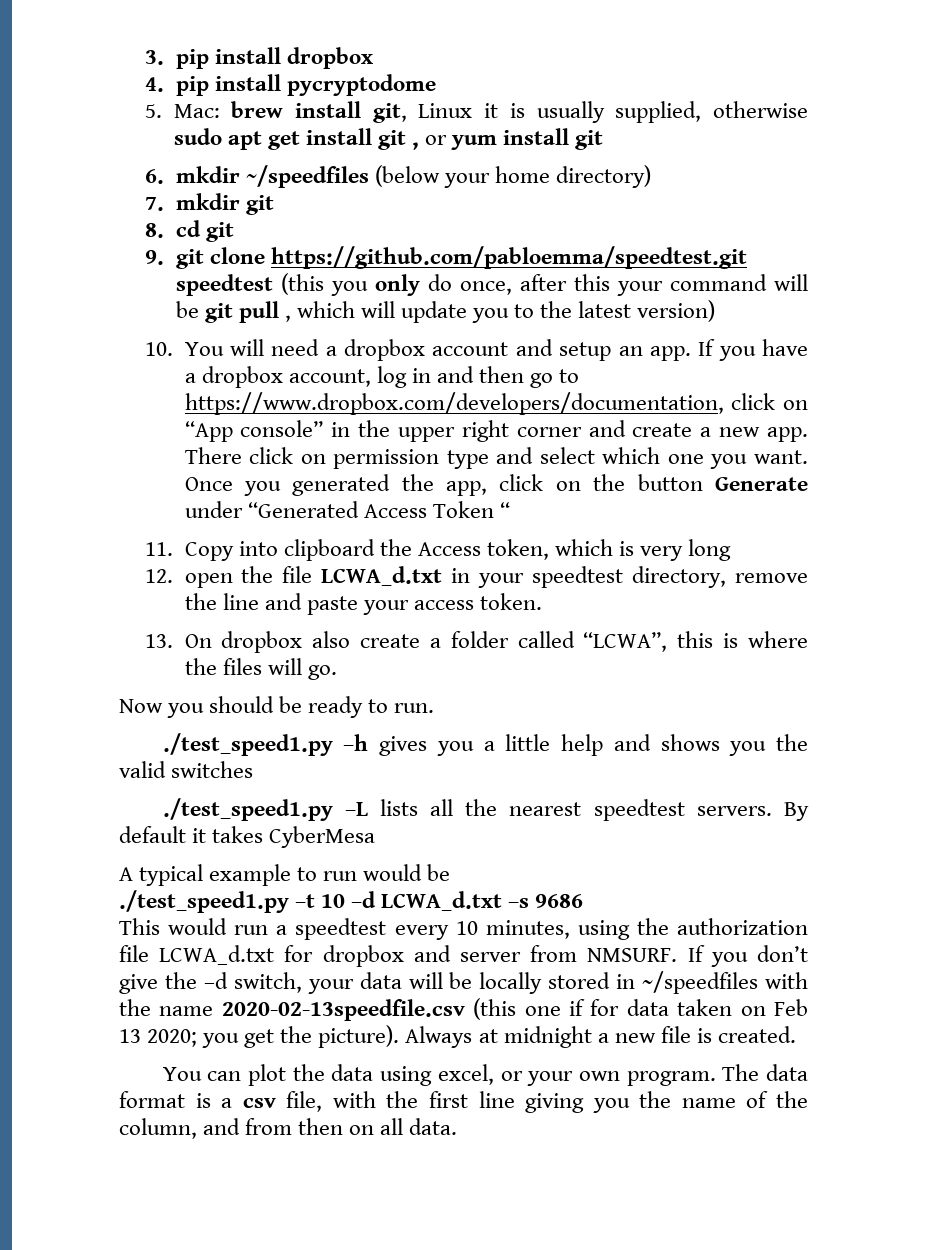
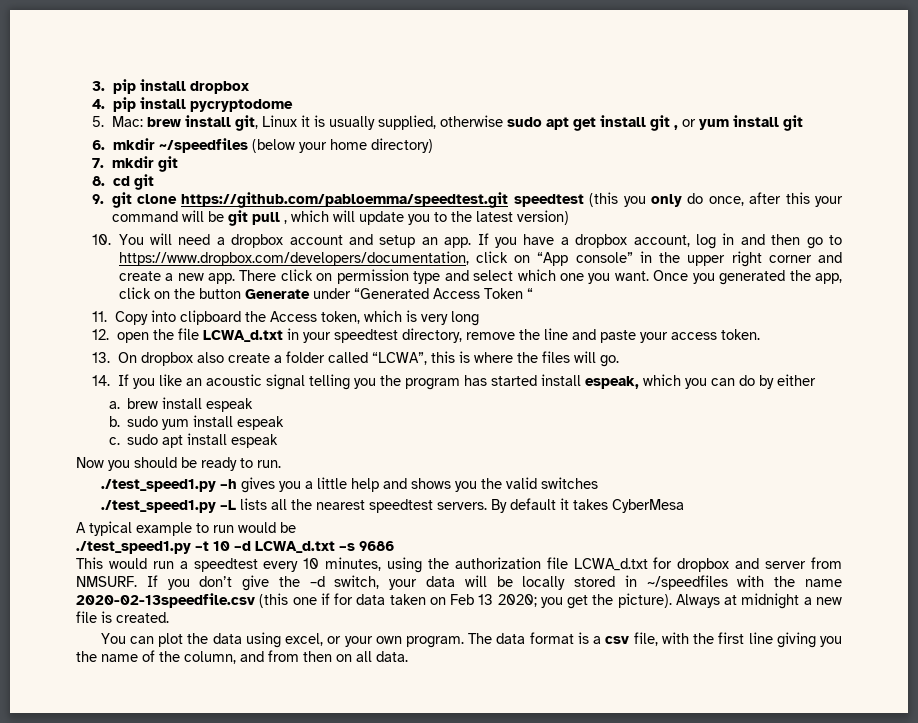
+ 14. If you like an acoustic signal telling you the program has started install espeak, which you can do by either
+ a. brew install espeak
+ b. sudo yum install espeak
+ c. sudo apt install espeak

